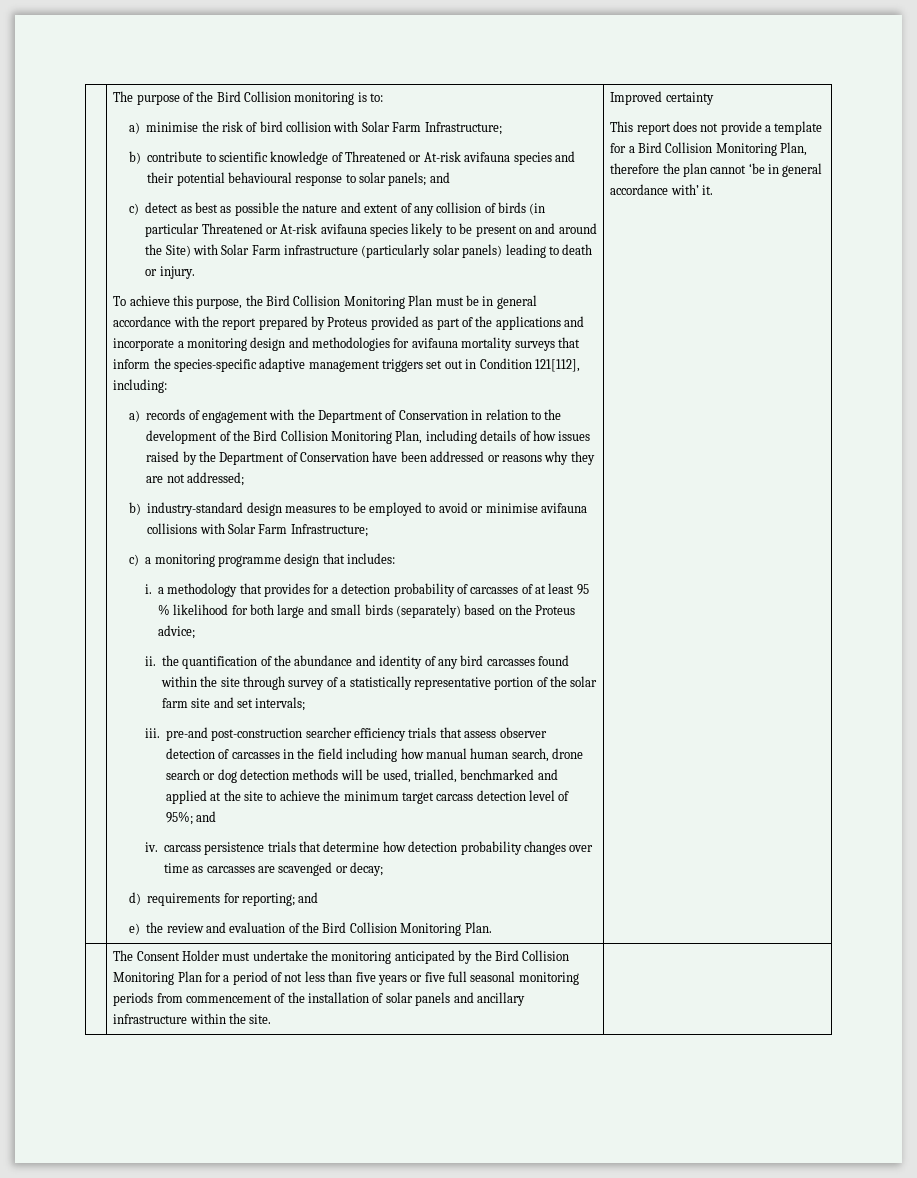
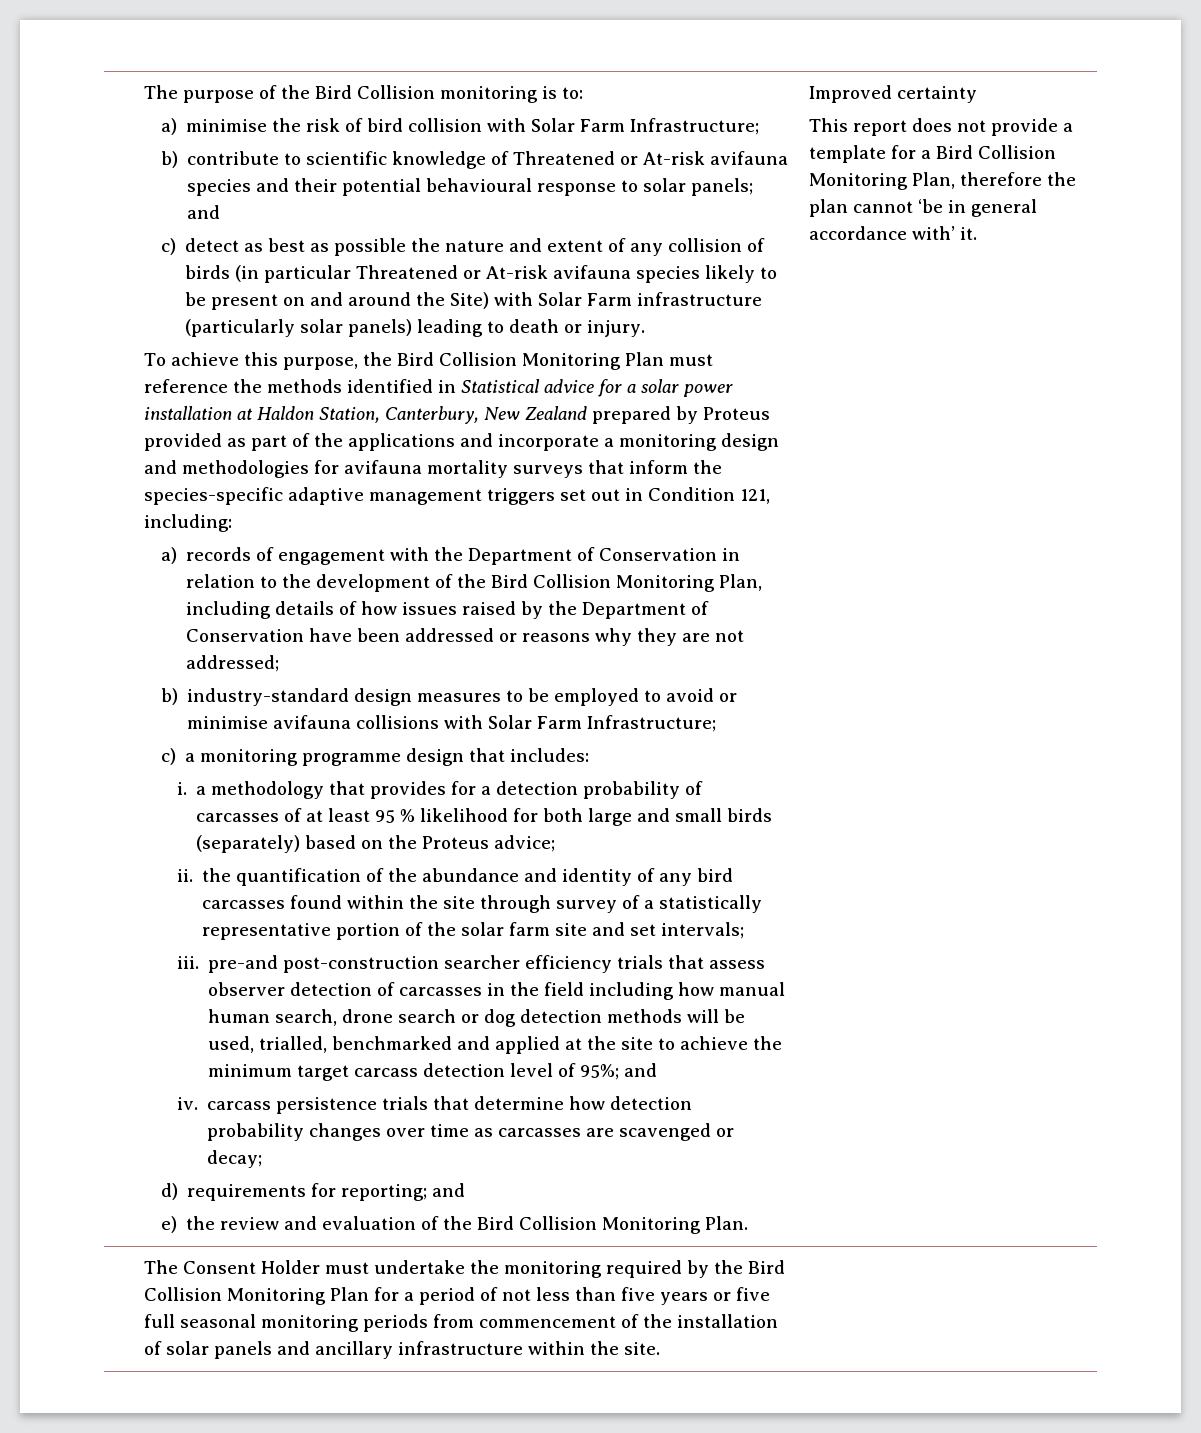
- To achieve this purpose, the Bird Collision Monitoring Plan must be in general accordance with the report prepared by Proteus provided as part of the applications and incorporate a monitoring design and methodologies for avifauna mortality surveys that inform the species-specific adaptive management triggers set out in Condition 121[112], including:
+ To achieve this purpose, the Bird Collision Monitoring Plan must reference the methods identified in Statistical advice for a solar power installation at Haldon Station, Canterbury, New Zealand prepared by Proteus provided as part of the applications and incorporate a monitoring design and methodologies for avifauna mortality surveys that inform the species-specific adaptive management triggers set out in Condition 121, including:
- The Consent Holder must undertake the monitoring anticipated by the Bird Collision Monitoring Plan for a period of not less than five years or five full seasonal monitoring periods from commencement of the installation of solar panels and ancillary infrastructure within the site.
+ The Consent Holder must undertake the monitoring required by the Bird Collision Monitoring Plan for a period of not less than five years or five full seasonal monitoring periods from commencement of the installation of solar panels and ancillary infrastructure within the site.

